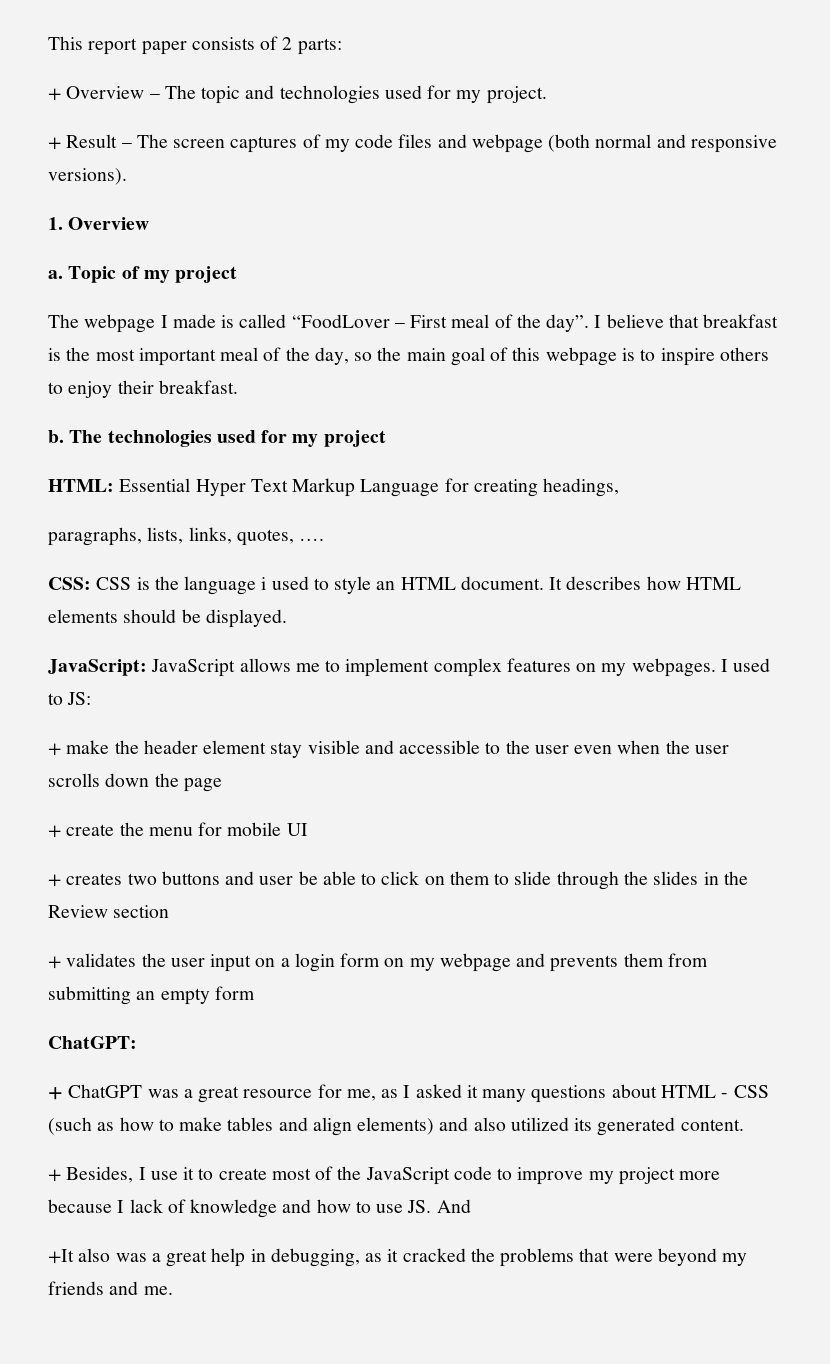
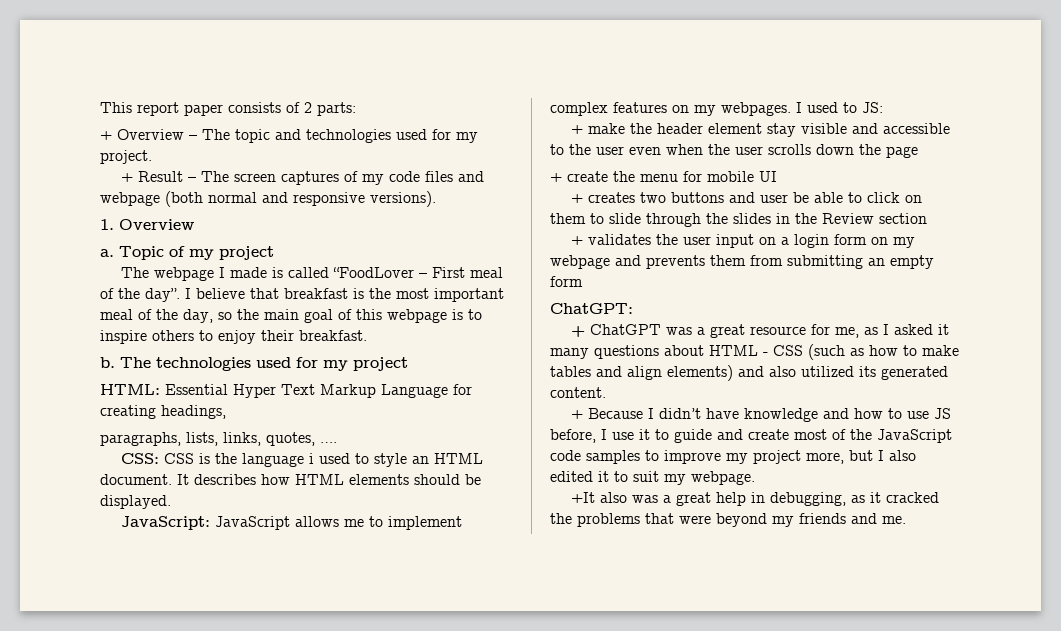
- + Besides, I use it to create most of the JavaScript code to improve my project more because I lack of knowledge and how to use JS. And
+ + Because I didn’t have knowledge and how to use JS before, I use it to guide and create most of the JavaScript code samples to improve my project more, but I also edited it to suit my webpage.

